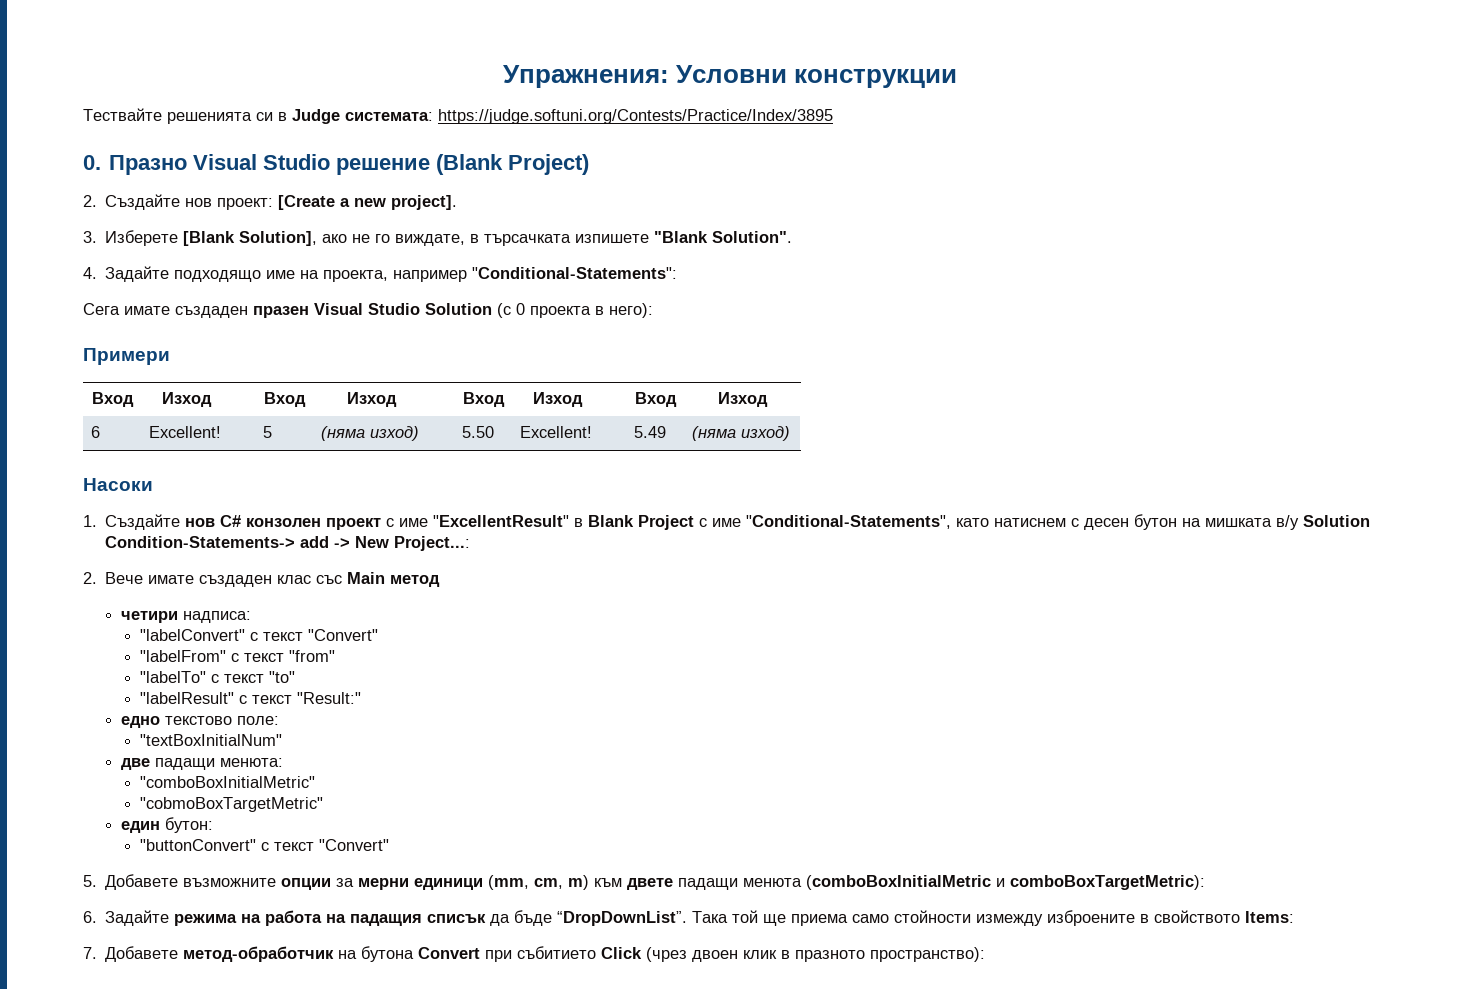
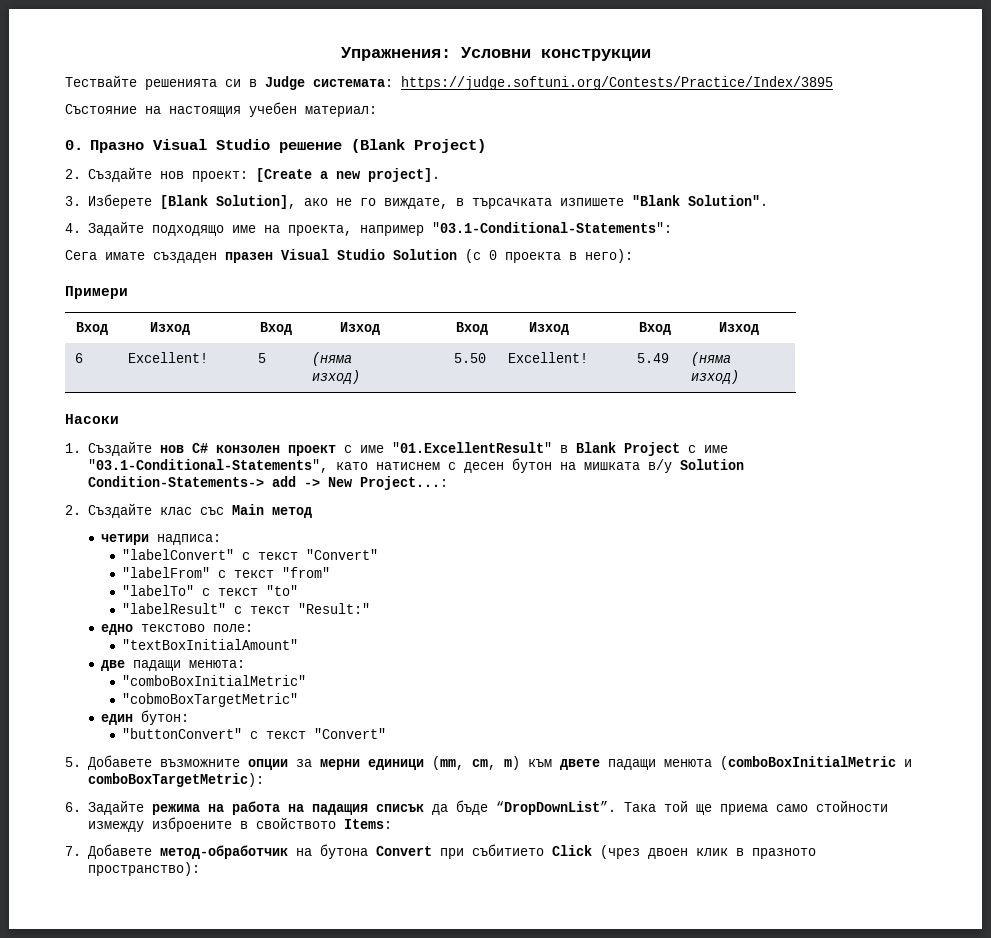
+ Състояние на настоящия учебен материал:
- 4. Задайте подходящо име на проекта, например "Conditional-Statements":
+ 4. Задайте подходящо име на проекта, например "03.1-Conditional-Statements":
- 1. Създайте нов C# конзолен проект с име "ExcellentResult" в Blank Project с име "Conditional-Statements", като натиснем с десен бутон на мишката в/у Solution Condition-Statements-> add -> New Project...:
+ 1. Създайте нов C# конзолен проект с име "01.ExcellentResult" в Blank Project с име "03.1-Conditional-Statements", като натиснем с десен бутон на мишката в/у Solution Condition-Statements-> add -> New Project...:
- 2. Вече имате създаден клас със Main метод
+ 2. Създайте клас със Main метод
- "textBoxInitialNum"
+ "textBoxInitialAmount"

